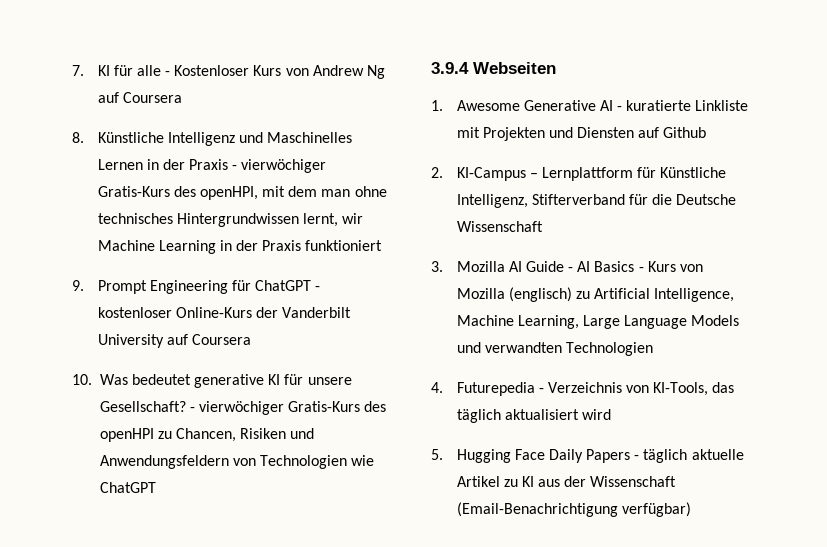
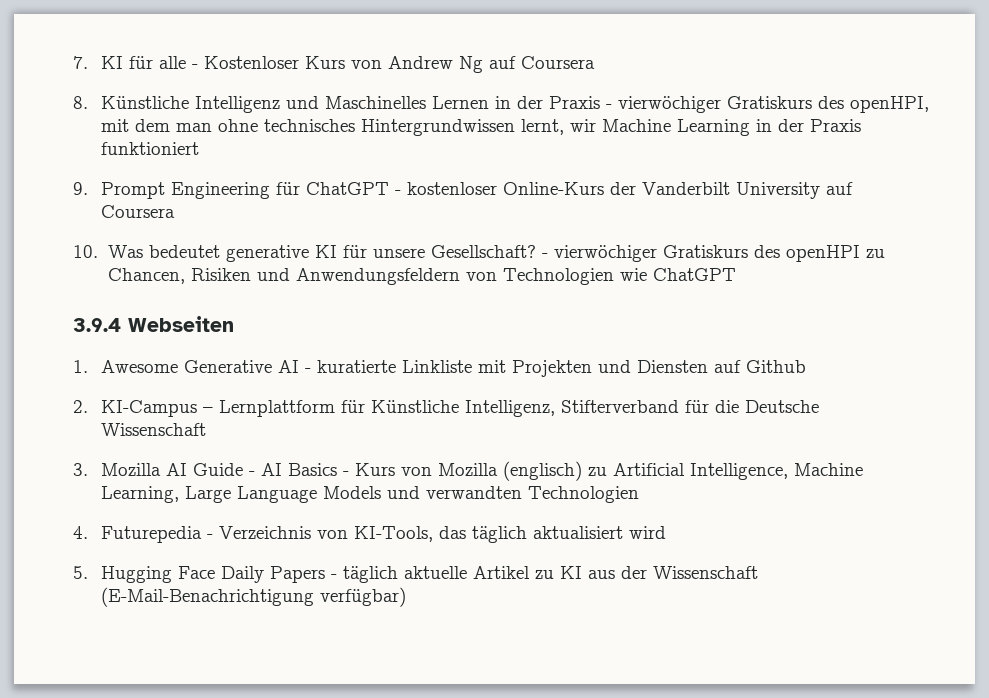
- 8. Künstliche Intelligenz und Maschinelles Lernen in der Praxis - vierwöchiger Gratis-Kurs des openHPI, mit dem man ohne technisches Hintergrundwissen lernt, wir Machine Learning in der Praxis funktioniert
+ 8. Künstliche Intelligenz und Maschinelles Lernen in der Praxis - vierwöchiger Gratiskurs des openHPI, mit dem man ohne technisches Hintergrundwissen lernt, wir Machine Learning in der Praxis funktioniert
- - vierwöchiger Gratis-Kurs des openHPI zu Chancen, Risiken und Anwendungsfeldern von Technologien wie ChatGPT
+ - vierwöchiger Gratiskurs des openHPI zu Chancen, Risiken und Anwendungsfeldern von Technologien wie ChatGPT
- 5. Hugging Face Daily Papers - täglich aktuelle Artikel zu KI aus der Wissenschaft (Email-Benachrichtigung verfügbar)
+ 5. Hugging Face Daily Papers - täglich aktuelle Artikel zu KI aus der Wissenschaft (E-Mail-Benachrichtigung verfügbar)

